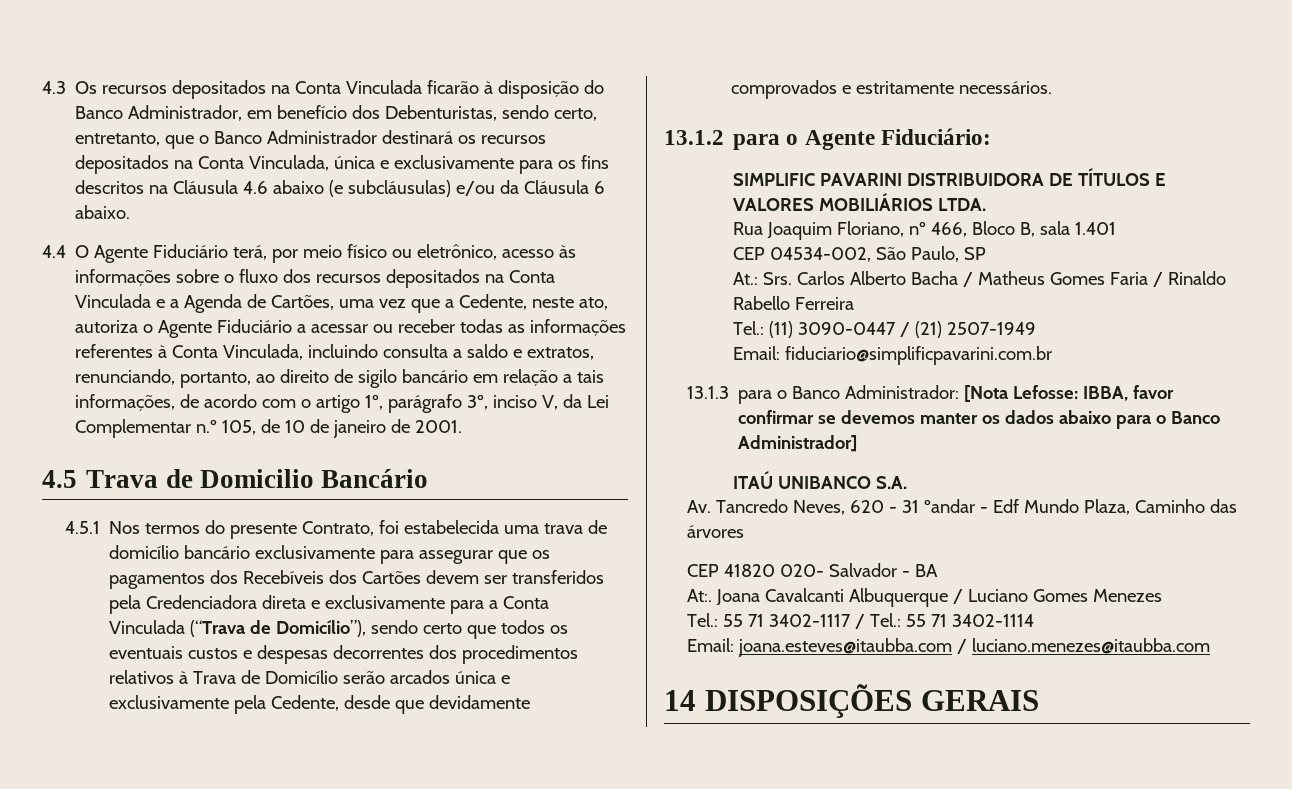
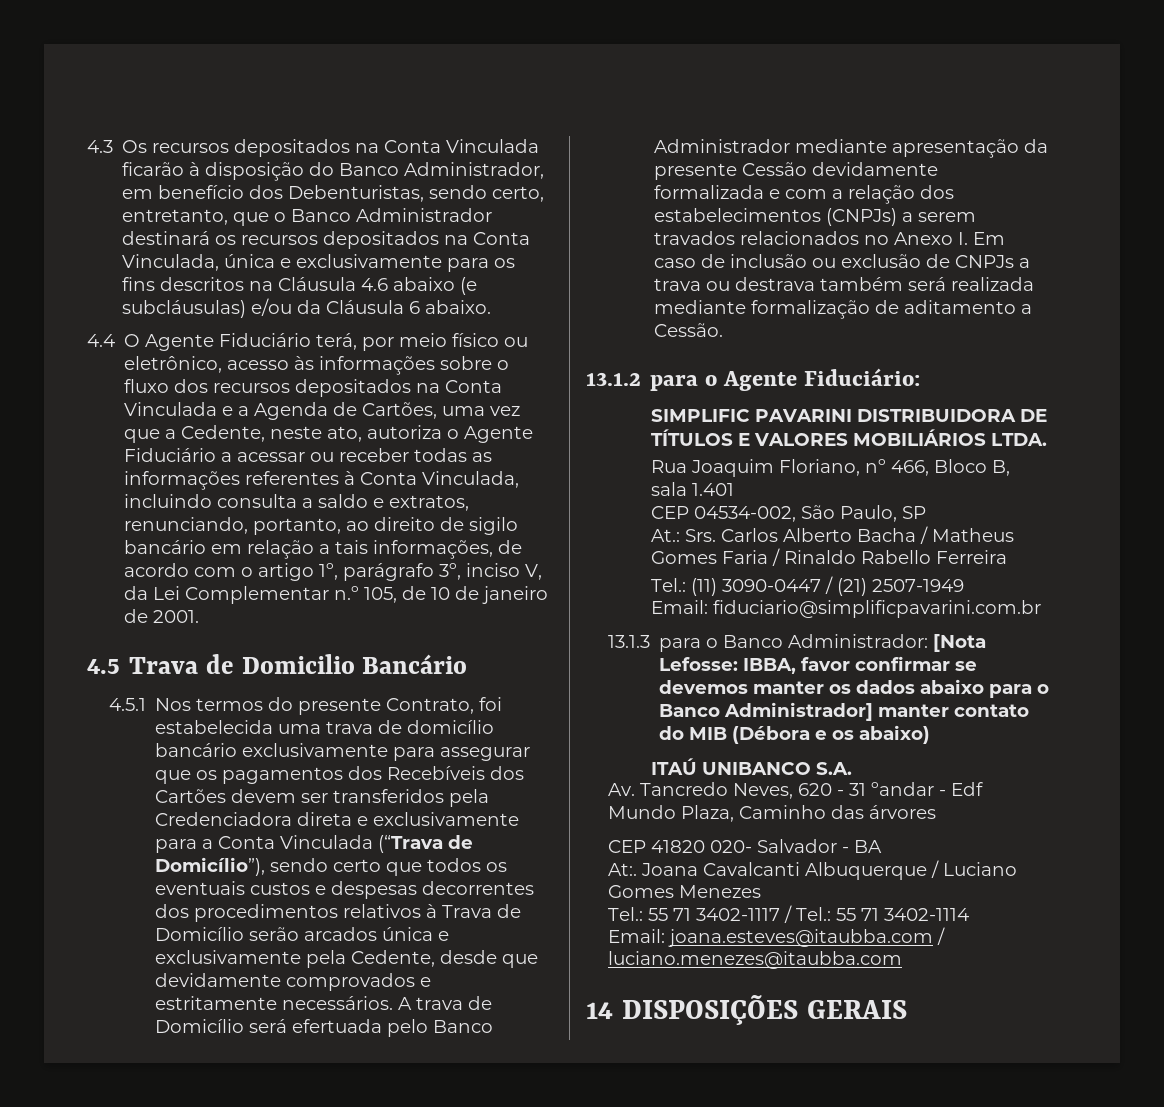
+ A trava de Domicílio será efertuada pelo Banco Administrador mediante apresentação da presente Cessão devidamente formalizada e com a relação dos estabelecimentos (CNPJs) a serem travados relacionados no Anexo I. Em caso de inclusão ou exclusão de CNPJs a trava ou destrava também será realizada mediante formalização de aditamento a Cessão.
- 13.1.3 para o Banco Administrador: [Nota Lefosse: IBBA, favor confirmar se devemos manter os dados abaixo para o Banco Administrador]
+ 13.1.3 para o Banco Administrador: [Nota Lefosse: IBBA, favor confirmar se devemos manter os dados abaixo para o Banco Administrador] manter contato do MIB (Débora e os abaixo)

